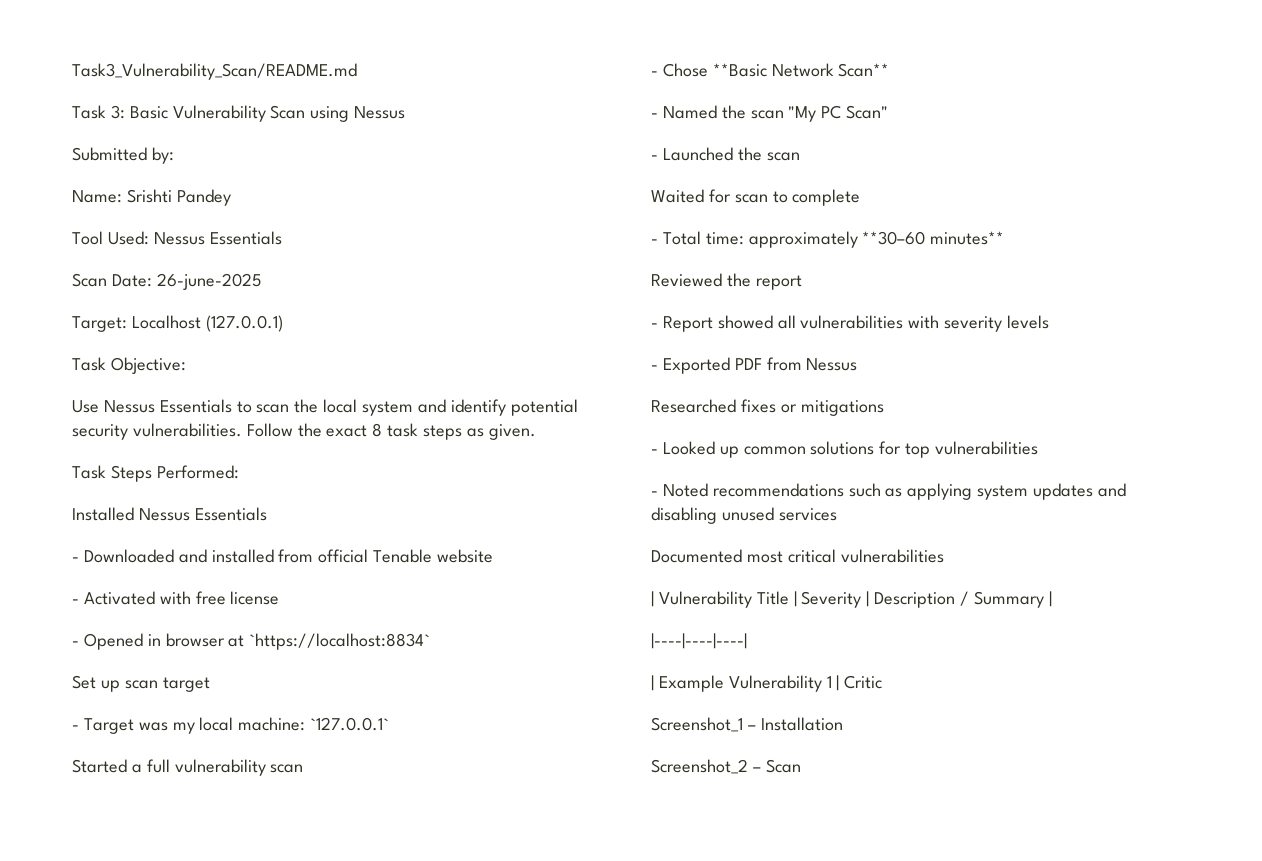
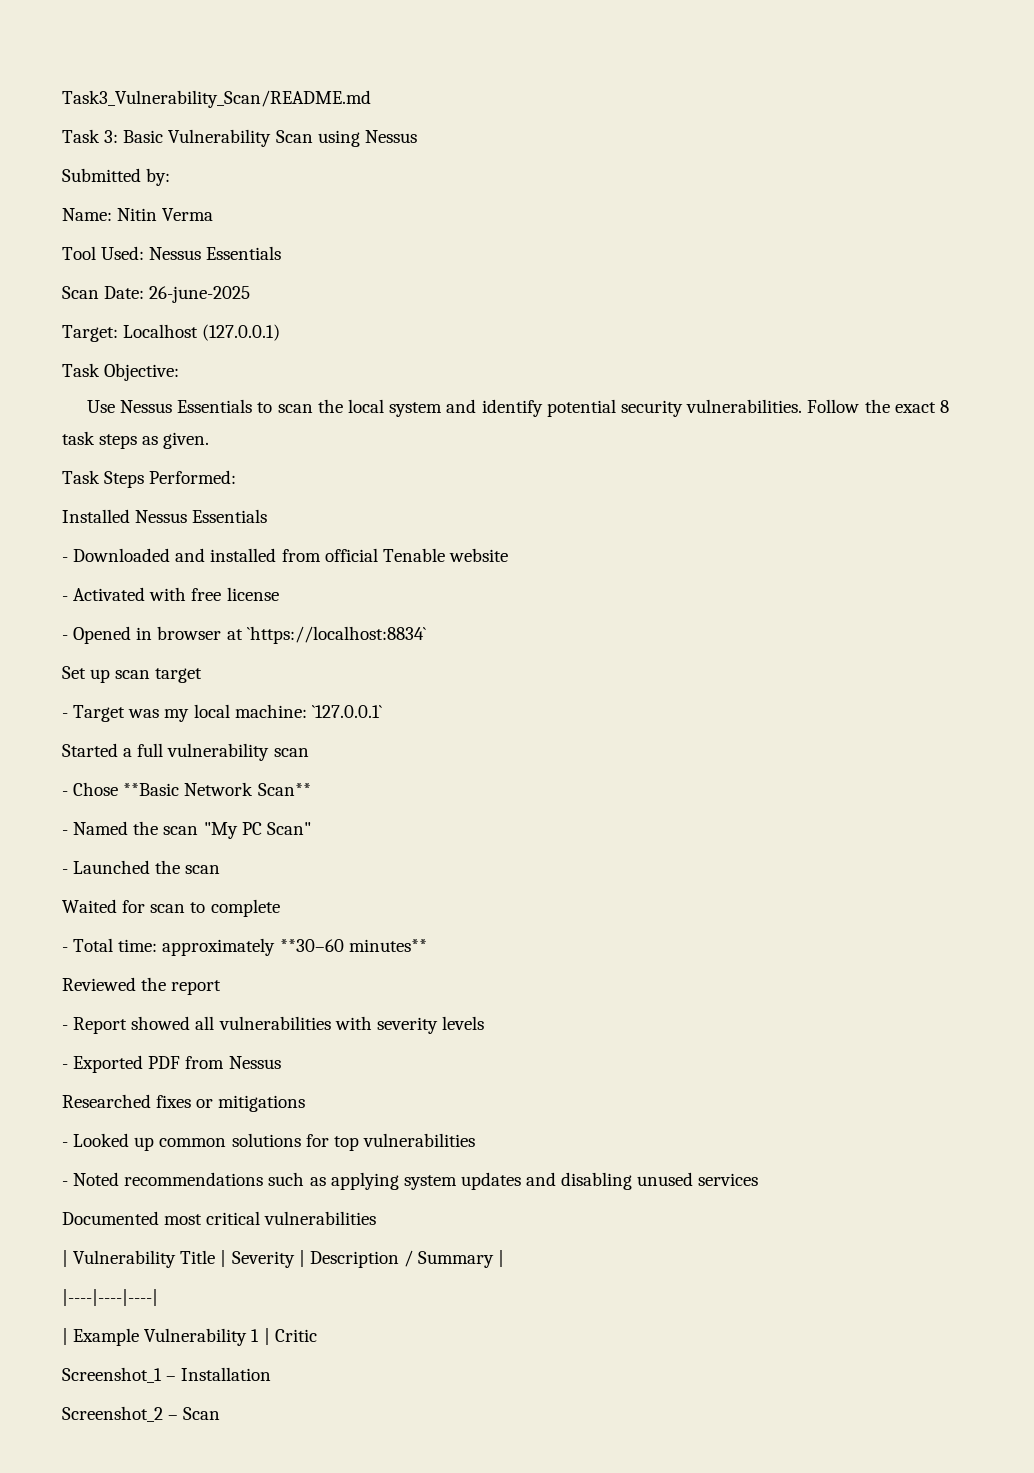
- Name: Srishti Pandey
+ Name: Nitin Verma

